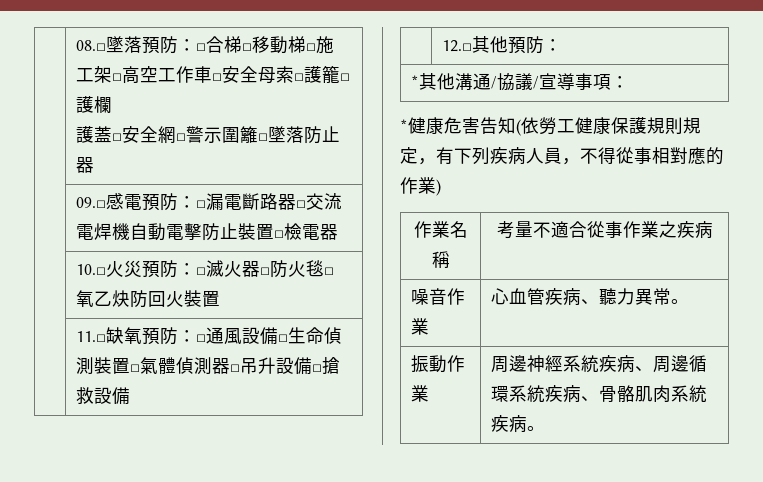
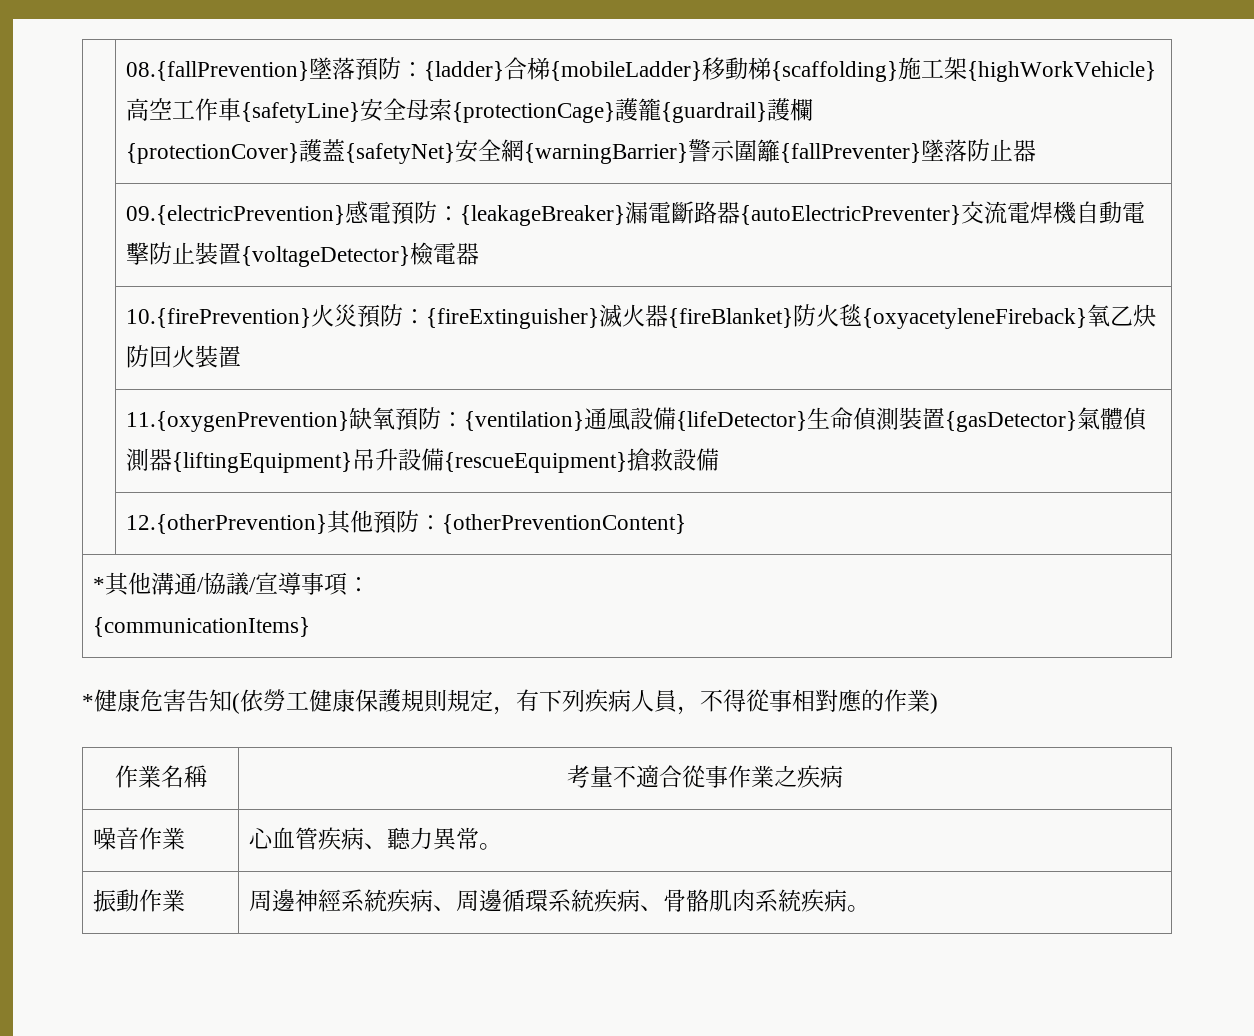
- | 08.□墜落預防：□合梯□移動梯□施工架□高空工作車□安全母索□護籠□護欄
- 護蓋□安全網□警示圍籬□墜落防止器
+ | 08.{fallPrevention}墜落預防：{ladder}合梯{mobileLadder}移動梯{scaffolding}施工架{highWorkVehicle}高空工作車{safetyLine}安全母索{protectionCage}護籠{guardrail}護欄
+ {protectionCover}護蓋{safetyNet}安全網{warningBarrier}警示圍籬{fallPreventer}墜落防止器
- | 09.□感電預防：□漏電斷路器□交流電焊機自動電擊防止裝置□檢電器
+ | 09.{electricPrevention}感電預防：{leakageBreaker}漏電斷路器{autoElectricPreventer}交流電焊機自動電擊防止裝置{voltageDetector}檢電器
- | 10.□火災預防：□滅火器□防火毯□氧乙炔防回火裝置
+ | 10.{firePrevention}火災預防：{fireExtinguisher}滅火器{fireBlanket}防火毯{oxyacetyleneFireback}氧乙炔防回火裝置
- | 11.□缺氧預防：□通風設備□生命偵測裝置□氣體偵測器□吊升設備□搶救設備
+ | 11.{oxygenPrevention}缺氧預防：{ventilation}通風設備{lifeDetector}生命偵測裝置{gasDetector}氣體偵測器{liftingEquipment}吊升設備{rescueEquipment}搶救設備
- | 12.□其他預防：
+ | 12.{otherPrevention}其他預防：{otherPreventionContent}
  *其他溝通/協議/宣導事項：
+ {communicationItems}

